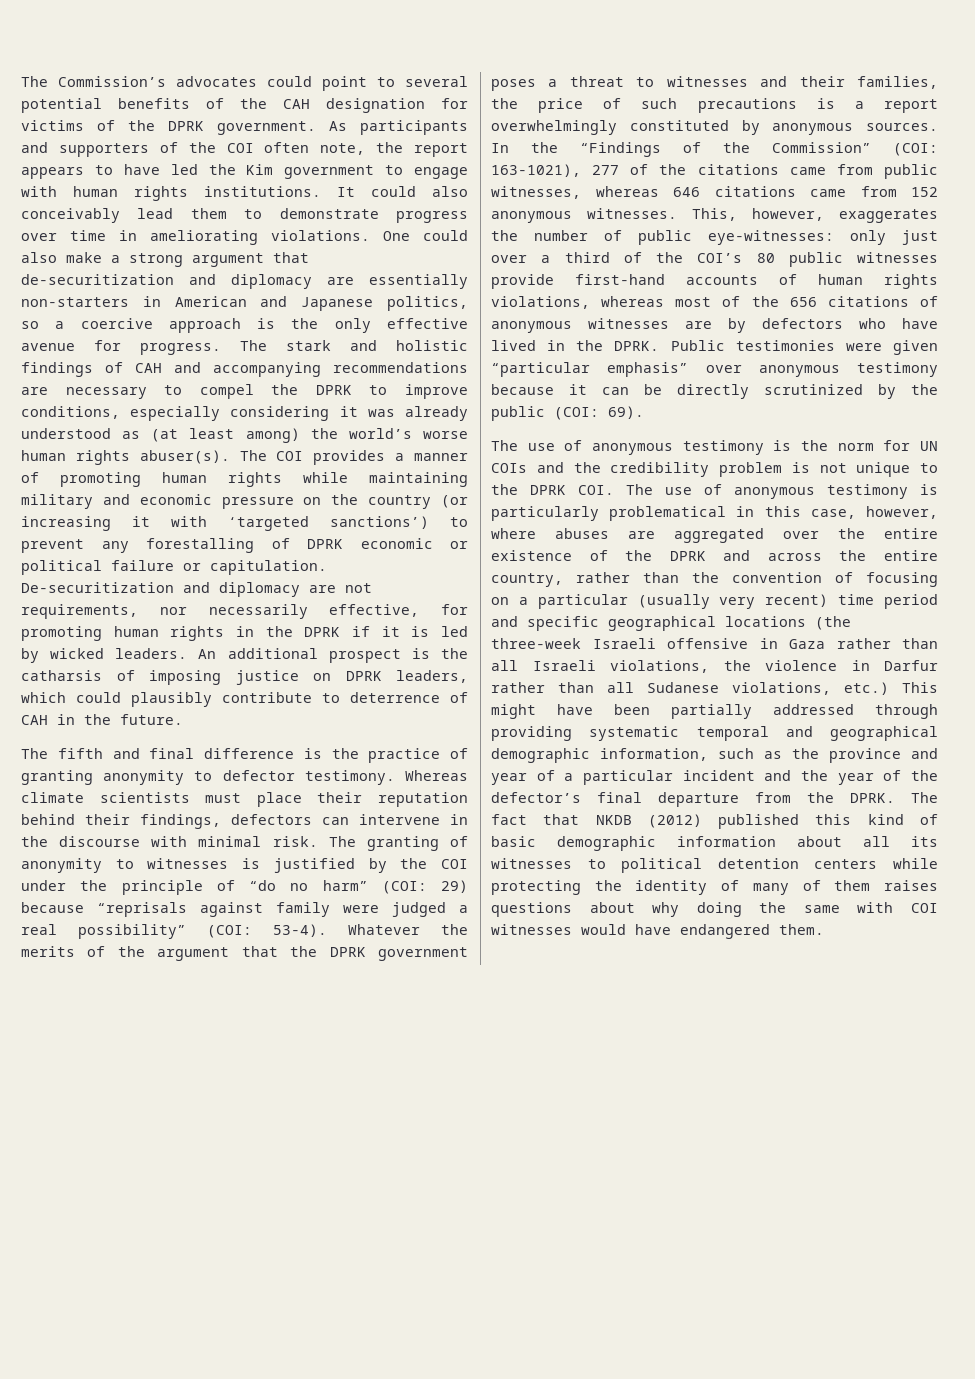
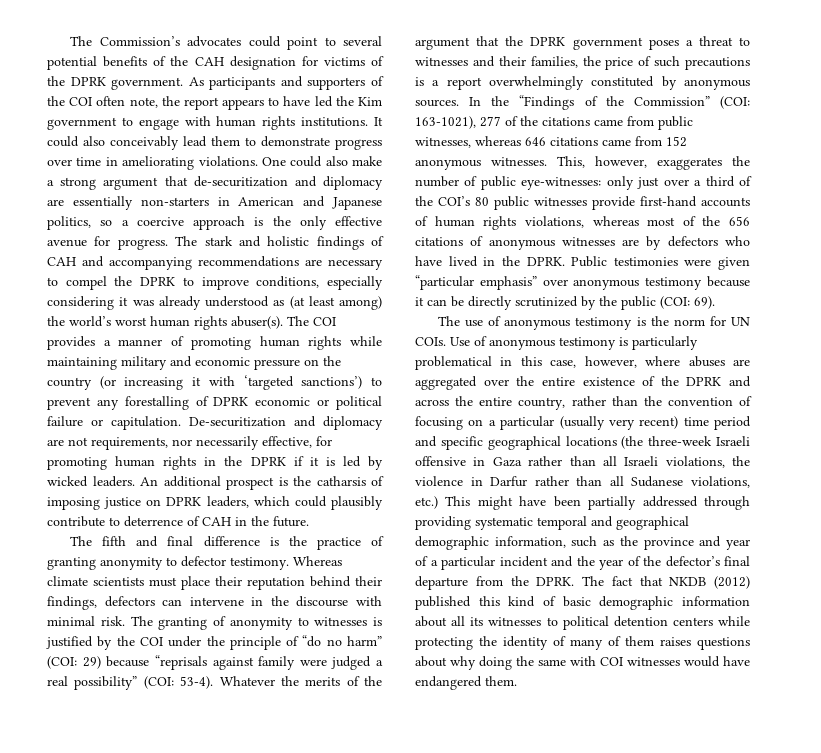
- The stark and holistic findings of CAH and accompanying recommendations are necessary to compel the DPRK to improve conditions, especially considering it was already understood as (at least among) the world’s worse human rights abuser(s).
+ The stark and holistic findings of CAH and accompanying recommendations are necessary to compel the DPRK to improve conditions, especially considering it was already understood as (at least among) the world’s worst human rights abuser(s).
- The use of anonymous testimony is the norm for UN COIs and the credibility problem is not unique to the DPRK COI. The use of anonymous testimony is particularly problematical in this case, however, where abuses are aggregated over the entire existence of the DPRK and across the entire country, rather than the convention of focusing on a particular (usually very recent) time period and specific geographical locations (the three-week Israeli offensive in Gaza rather than all Israeli violations, the violence in Darfur rather than all Sudanese violations, etc.) This might have been partially addressed through providing systematic temporal and geographical demographic information, such as the province and year of a particular incident and the year of the defector’s final departure from the DPRK.
+ The use of anonymous testimony is the norm for UN COIs. Use of anonymous testimony is particularly problematical in this case, however, where abuses are aggregated over the entire existence of the DPRK and across the entire country, rather than the convention of focusing on a particular (usually very recent) time period and specific geographical locations (the three-week Israeli offensive in Gaza rather than all Israeli violations, the violence in Darfur rather than all Sudanese violations, etc.) This might have been partially addressed through providing systematic temporal and geographical demographic information, such as the province and year of a particular incident and the year of the defector’s final departure from the DPRK.

